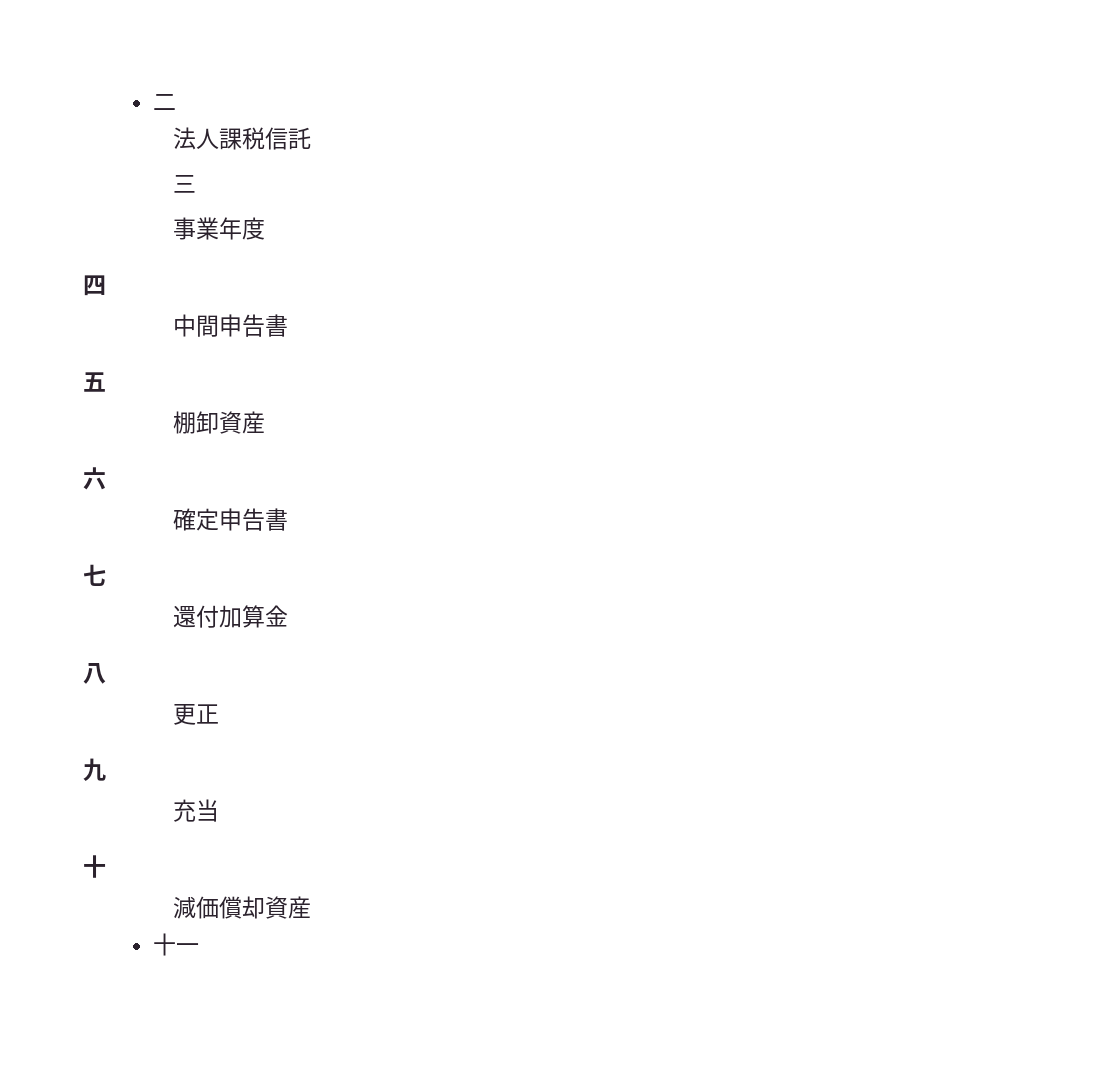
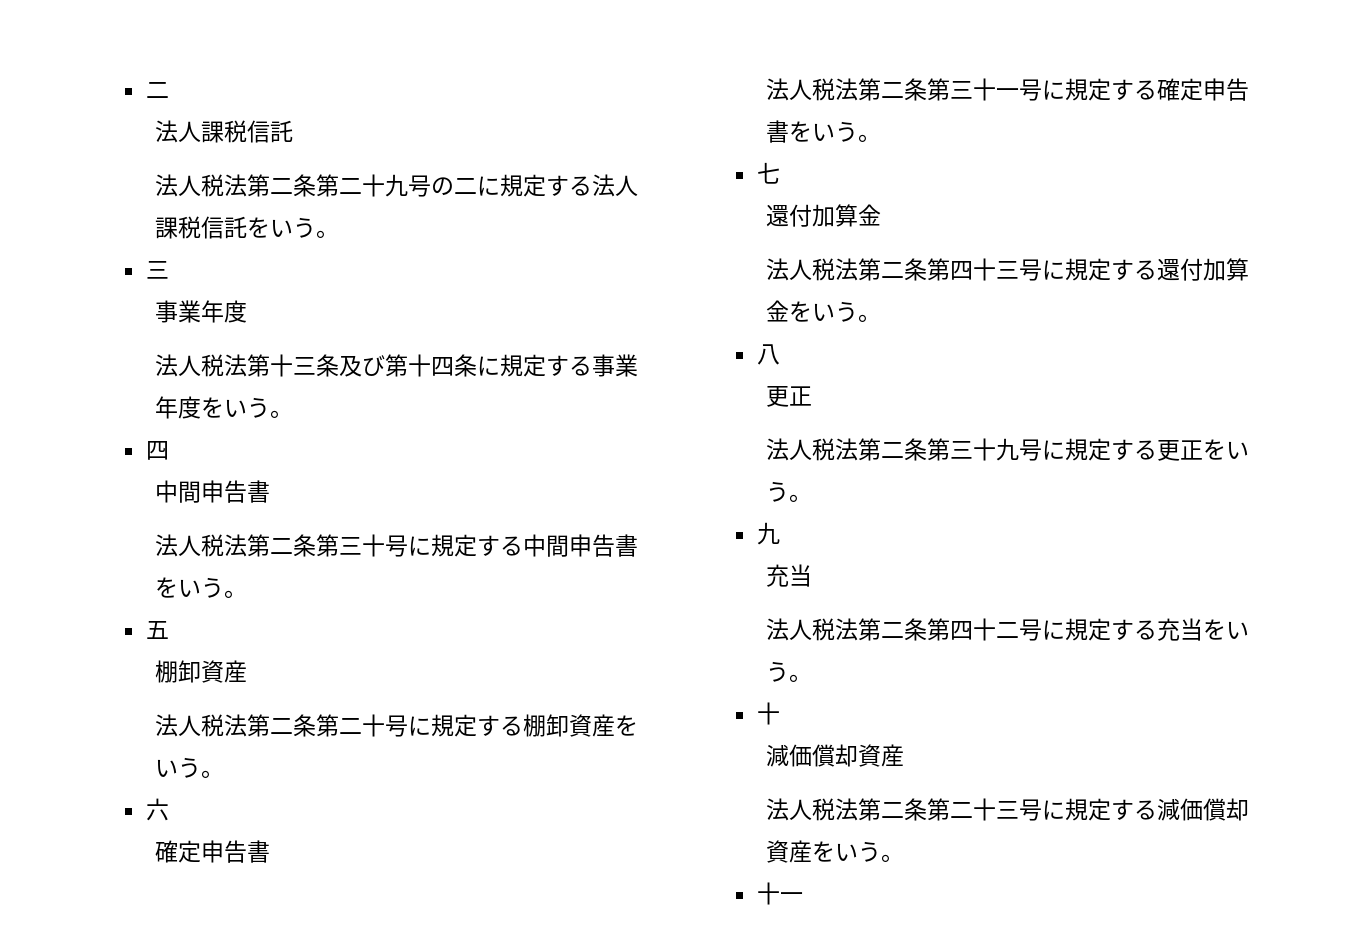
+ 法人税法第二条第二十九号の二に規定する法人課税信託をいう。
  三
  事業年度
+ 法人税法第十三条及び第十四条に規定する事業年度をいう。
  四
  中間申告書
+ 法人税法第二条第三十号に規定する中間申告書をいう。
  五
  棚卸資産
+ 法人税法第二条第二十号に規定する棚卸資産をいう。
  六
  確定申告書
+ 法人税法第二条第三十一号に規定する確定申告書をいう。
  七
  還付加算金
+ 法人税法第二条第四十三号に規定する還付加算金をいう。
  八
  更正
+ 法人税法第二条第三十九号に規定する更正をいう。
  九
  充当
+ 法人税法第二条第四十二号に規定する充当をいう。
  十
  減価償却資産
+ 法人税法第二条第二十三号に規定する減価償却資産をいう。

